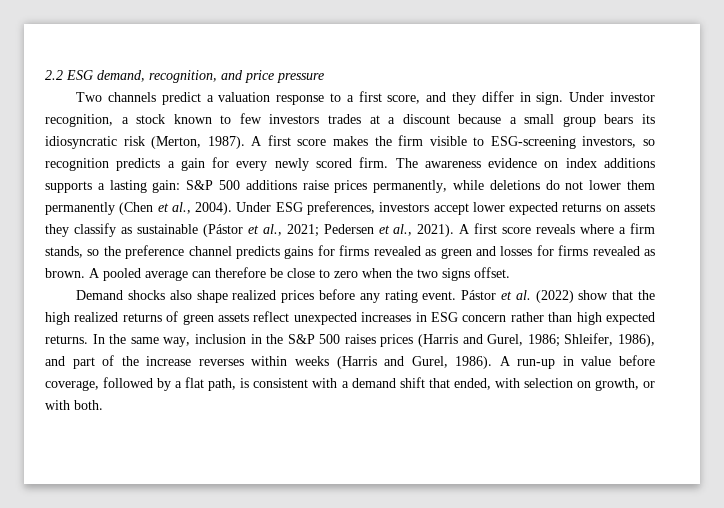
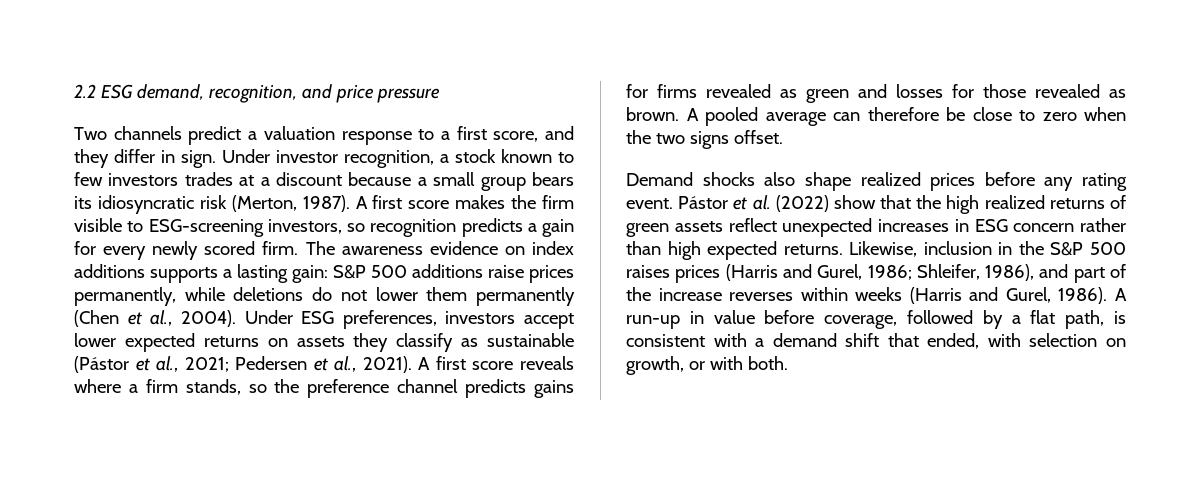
- A first score reveals where a firm stands, so the preference channel predicts gains for firms revealed as green and losses for firms revealed as brown.
+ A first score reveals where a firm stands, so the preference channel predicts gains for firms revealed as green and losses for those revealed as brown.
- In the same way, inclusion in the S&P 500 raises prices (Harris and Gurel, 1986; Shleifer, 1986), and part of the increase reverses within weeks (Harris and Gurel, 1986).
+ Likewise, inclusion in the S&P 500 raises prices (Harris and Gurel, 1986; Shleifer, 1986), and part of the increase reverses within weeks (Harris and Gurel, 1986).

